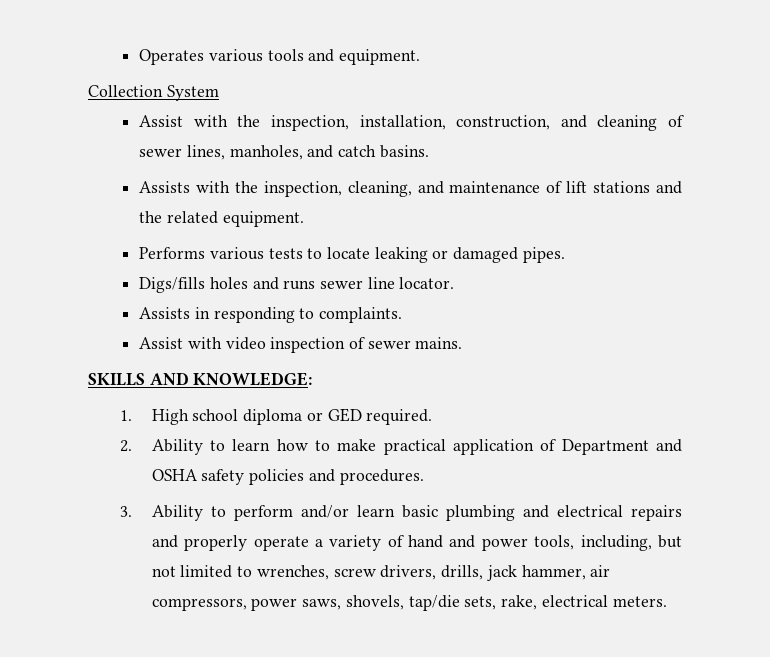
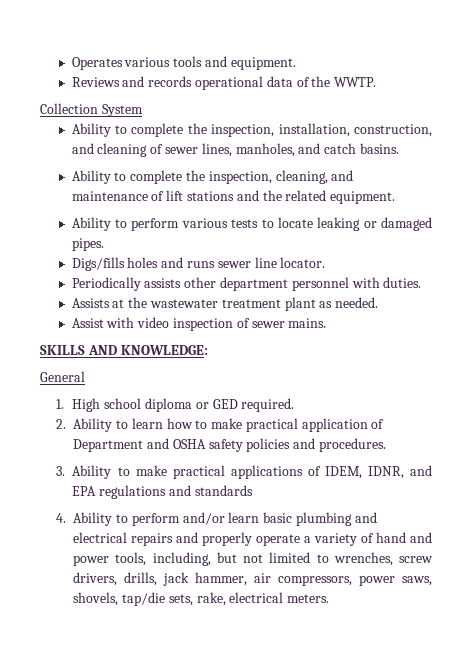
+ Reviews and records operational data of the WWTP.
- Assist with the inspection, installation, construction, and cleaning of sewer lines, manholes, and catch basins.
+ Ability to complete the inspection, installation, construction, and cleaning of sewer lines, manholes, and catch basins.
- Assists with the inspection, cleaning, and maintenance of lift stations and the related equipment.
+ Ability to complete the inspection, cleaning, and maintenance of lift stations and the related equipment.
- Performs various tests to locate leaking or damaged pipes.
+ Ability to perform various tests to locate leaking or damaged pipes.
- Assists in responding to complaints.
+ Periodically assists other department personnel with duties.
+ Assists at the wastewater treatment plant as needed.
+ General
- 3. Ability to perform and/or learn basic plumbing and electrical repairs and properly operate a variety of hand and power tools, including, but not limited to wrenches, screw drivers, drills, jack hammer, air compressors, power saws, shovels, tap/die sets, rake, electrical meters.
+ 3. Ability to make practical applications of IDEM, IDNR, and EPA regulations and standards
+ 4. Ability to perform and/or learn basic plumbing and electrical repairs and properly operate a variety of hand and power tools, including, but not limited to wrenches, screw drivers, drills, jack hammer, air compressors, power saws, shovels, tap/die sets, rake, electrical meters.

